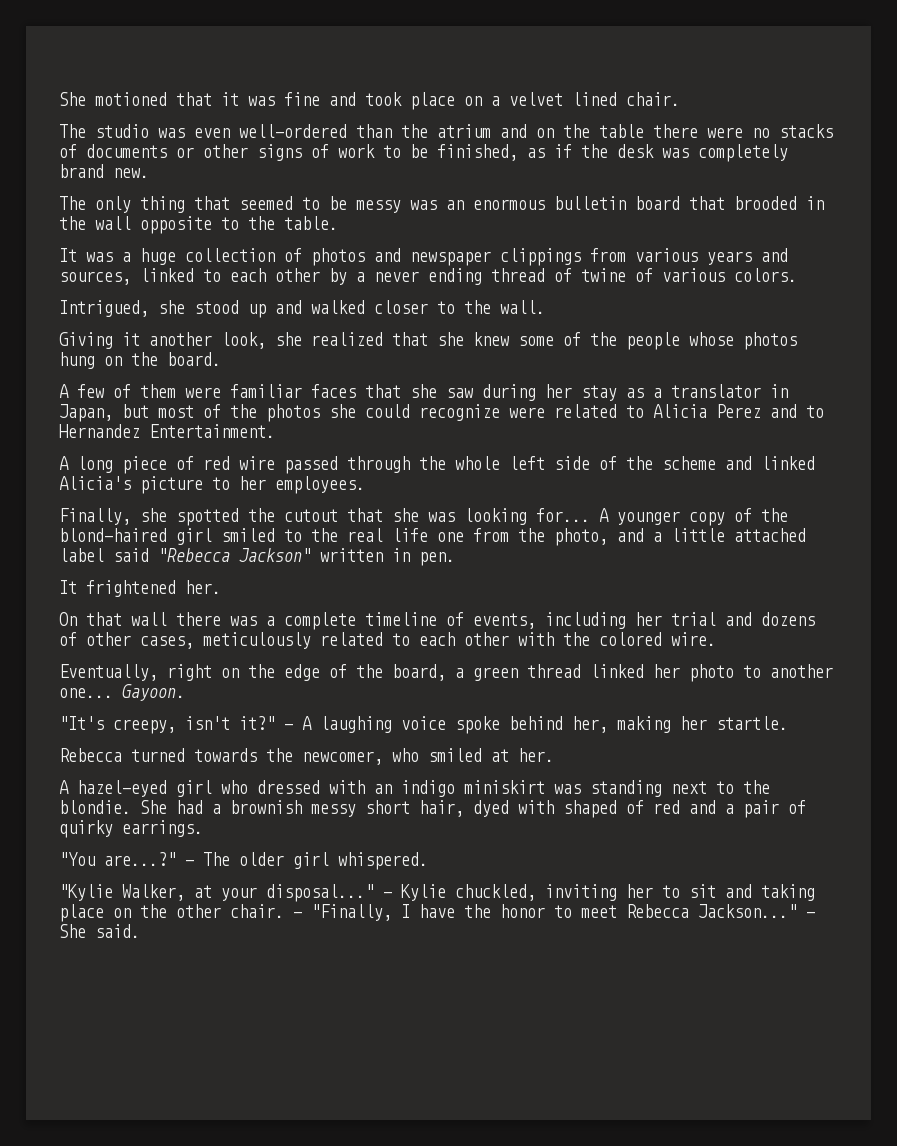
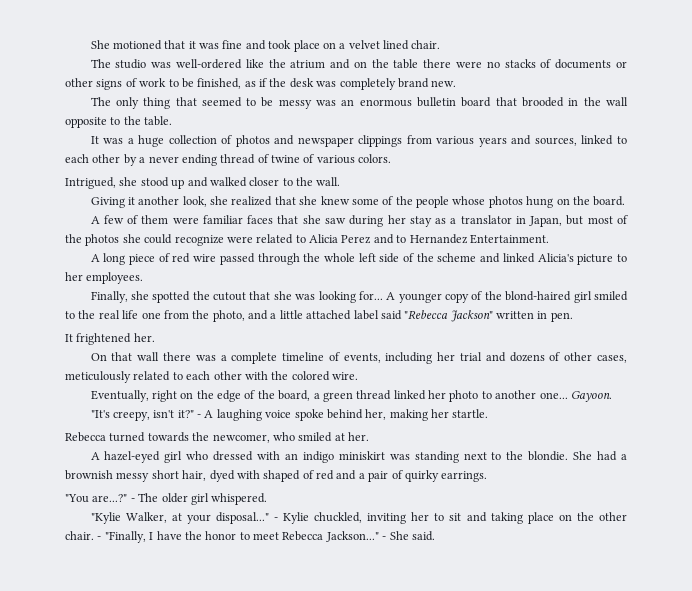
- The studio was even well-ordered than the atrium and on the table there were no stacks of documents or other signs of work to be finished, as if the desk was completely brand new.
+ The studio was well-ordered like the atrium and on the table there were no stacks of documents or other signs of work to be finished, as if the desk was completely brand new.

